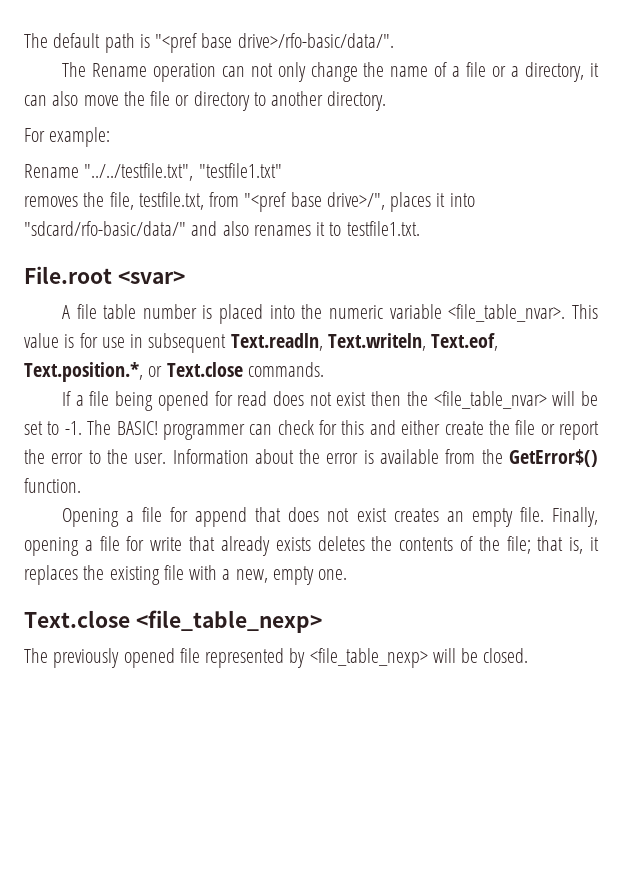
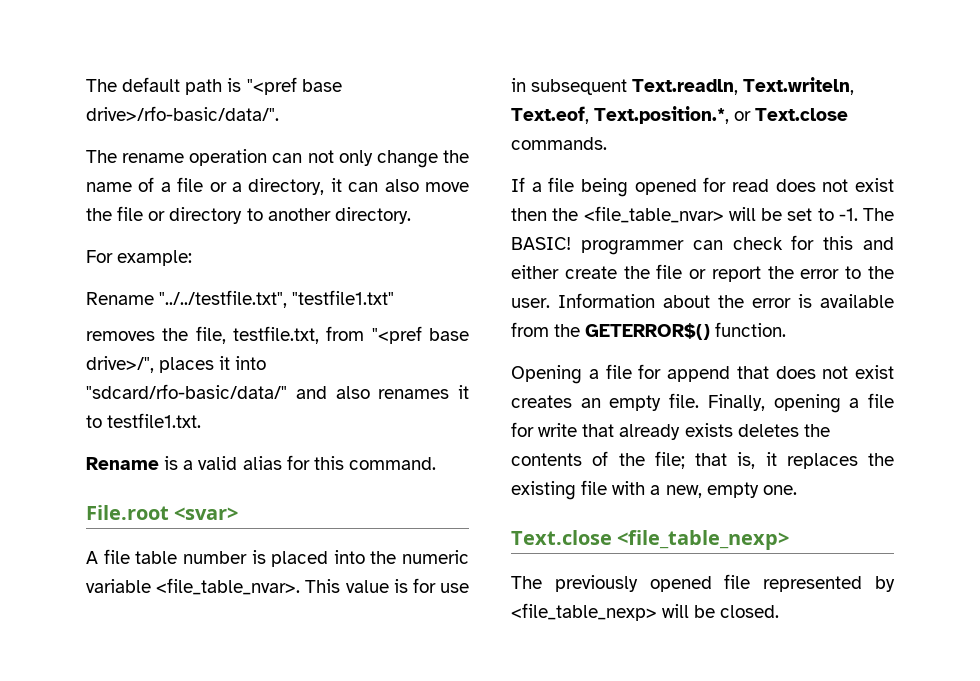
- The Rename operation can not only change the name of a file or a directory, it can also move the file or directory to another directory.
+ The rename operation can not only change the name of a file or a directory, it can also move the file or directory to another directory.
+ Rename is a valid alias for this command.
- Information about the error is available from the GetError$() function.
+ Information about the error is available from the GETERROR$() function.

